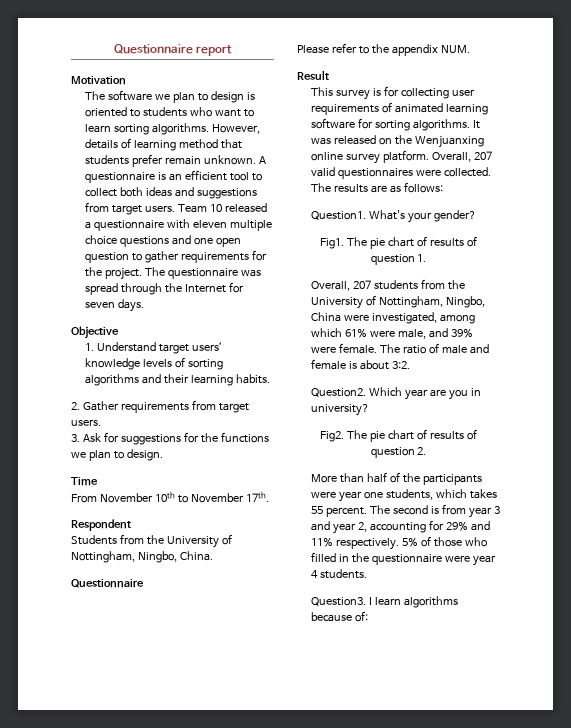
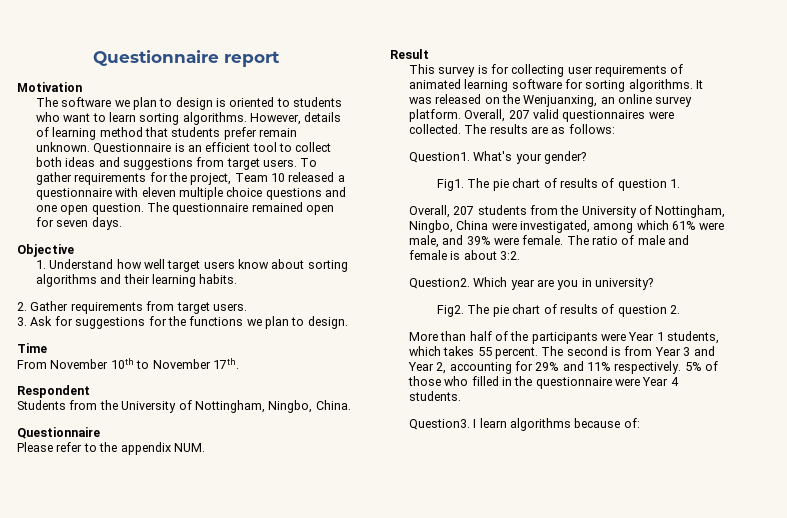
- A questionnaire is an efficient tool to collect both ideas and suggestions from target users.
+ Questionnaire is an efficient tool to collect both ideas and suggestions from target users.
- Team 10 released a questionnaire with eleven multiple choice questions and one open question to gather requirements for the project. The questionnaire was spread through the Internet for seven days.
+ To gather requirements for the project, Team 10 released a questionnaire with eleven multiple choice questions and one open question. The questionnaire remained open for seven days.
- 1. Understand target users’ knowledge levels of sorting algorithms and their learning habits.
+ 1. Understand how well target users know about sorting algorithms and their learning habits.
- It was released on the Wenjuanxing online survey platform.
+ It was released on the Wenjuanxing, an online survey platform.
- More than half of the participants were year one students, which takes 55 percent.
+ More than half of the participants were Year 1 students, which takes 55 percent.
- The second is from year 3 and year 2, accounting for 29% and 11% respectively.
+ The second is from Year 3 and Year 2, accounting for 29% and 11% respectively.
- 5% of those who filled in the questionnaire were year 4 students.
+ 5% of those who filled in the questionnaire were Year 4 students.

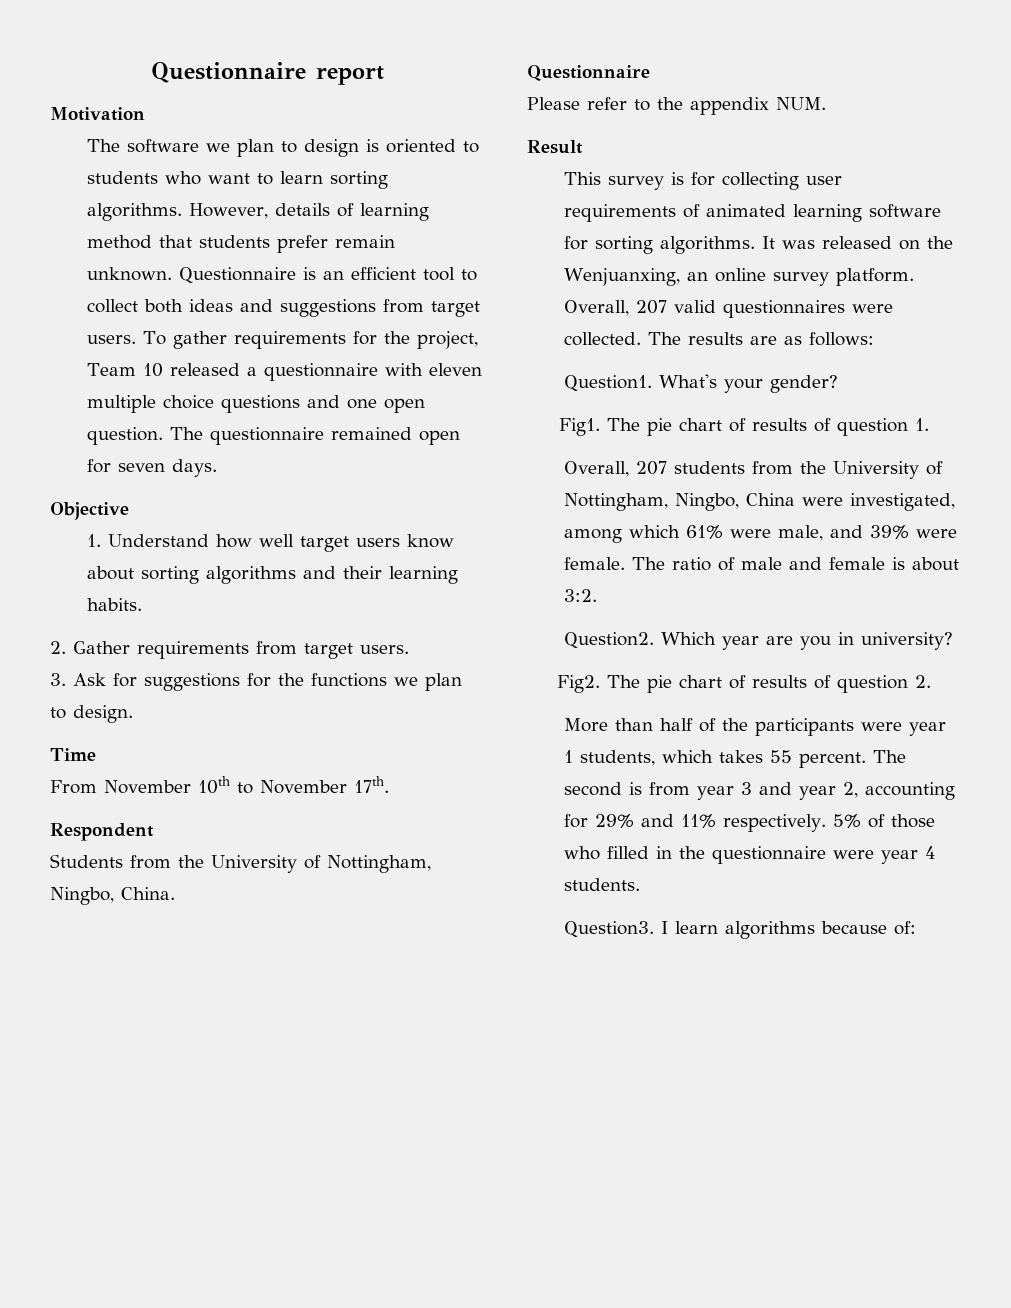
- More than half of the participants were Year 1 students, which takes 55 percent.
+ More than half of the participants were year 1 students, which takes 55 percent.
- The second is from Year 3 and Year 2, accounting for 29% and 11% respectively.
+ The second is from year 3 and year 2, accounting for 29% and 11% respectively.
- 5% of those who filled in the questionnaire were Year 4 students.
+ 5% of those who filled in the questionnaire were year 4 students.

